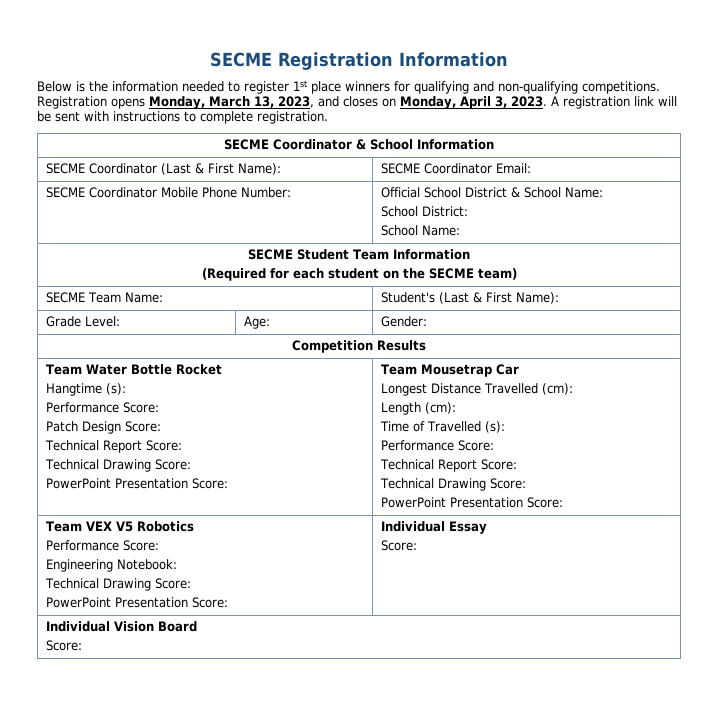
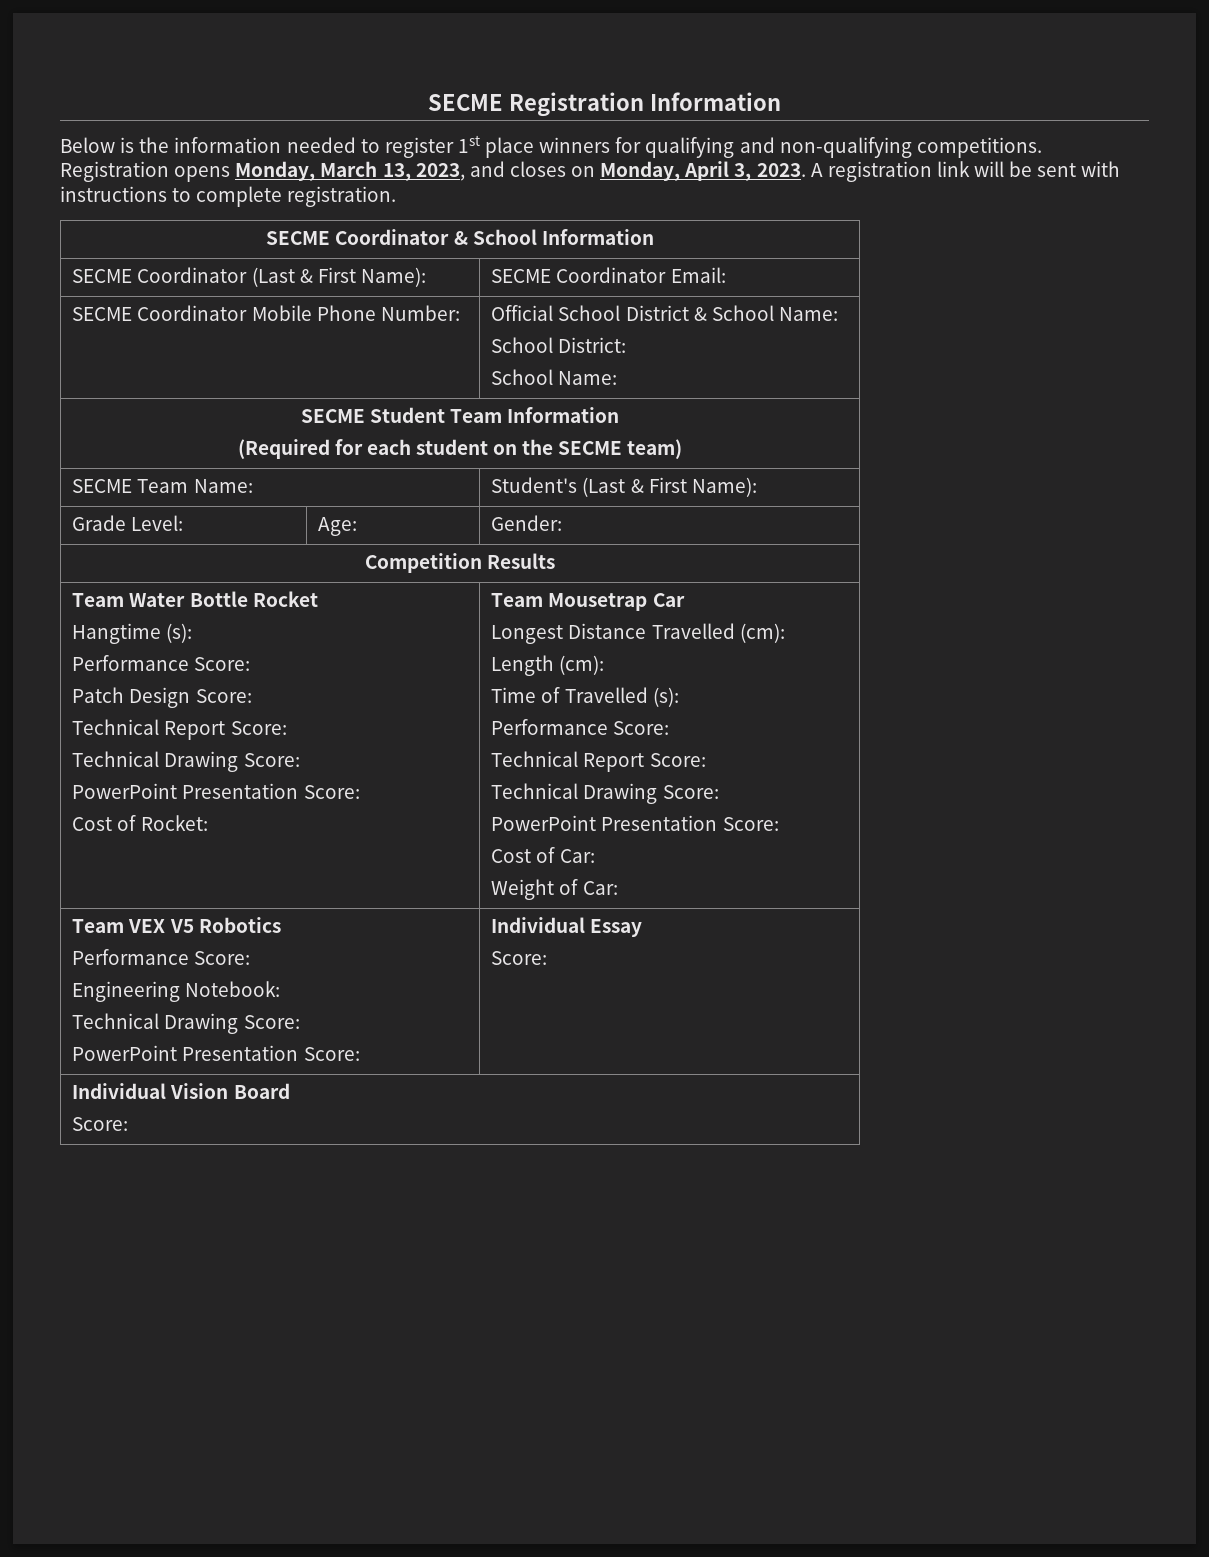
+ Cost of Rocket:
+ Cost of Car:
+ Weight of Car:

